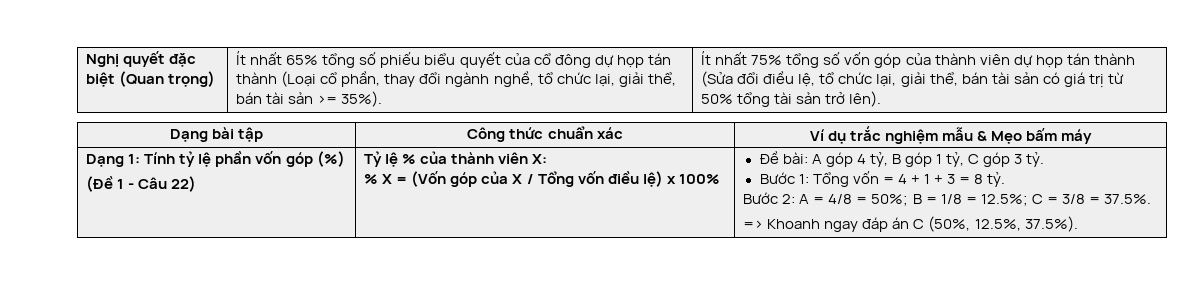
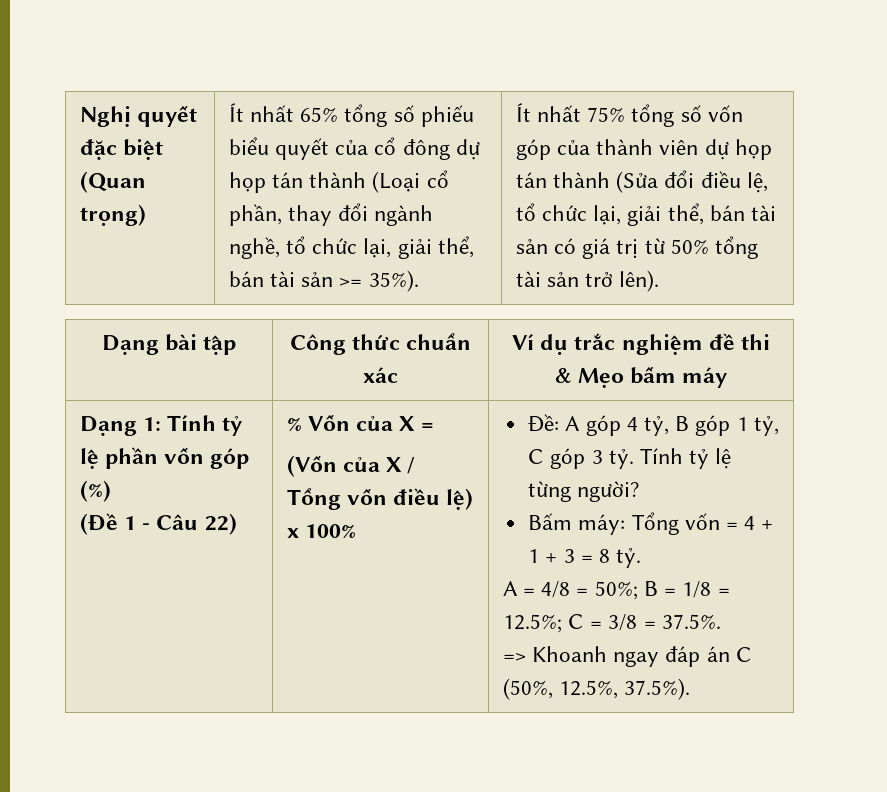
- Dạng bài tập | Công thức chuẩn xác | Ví dụ trắc nghiệm mẫu & Mẹo bấm máy
+ Dạng bài tập | Công thức chuẩn xác | Ví dụ trắc nghiệm đề thi & Mẹo bấm máy
- Tỷ lệ % của thành viên X:
- % X = (Vốn góp của X / Tổng vốn điều lệ) x 100%
+ % Vốn của X =
+ (Vốn của X / Tổng vốn điều lệ) x 100%
- Đề bài: A góp 4 tỷ, B góp 1 tỷ, C góp 3 tỷ.
- Bước 1: Tổng vốn = 4 + 1 + 3 = 8 tỷ.
+ Đề: A góp 4 tỷ, B góp 1 tỷ, C góp 3 tỷ. Tính tỷ lệ từng người?
+ Bấm máy: Tổng vốn = 4 + 1 + 3 = 8 tỷ.
- Bước 2: A = 4/8 = 50%; B = 1/8 = 12.5%; C = 3/8 = 37.5%.
+ A = 4/8 = 50%; B = 1/8 = 12.5%; C = 3/8 = 37.5%.

